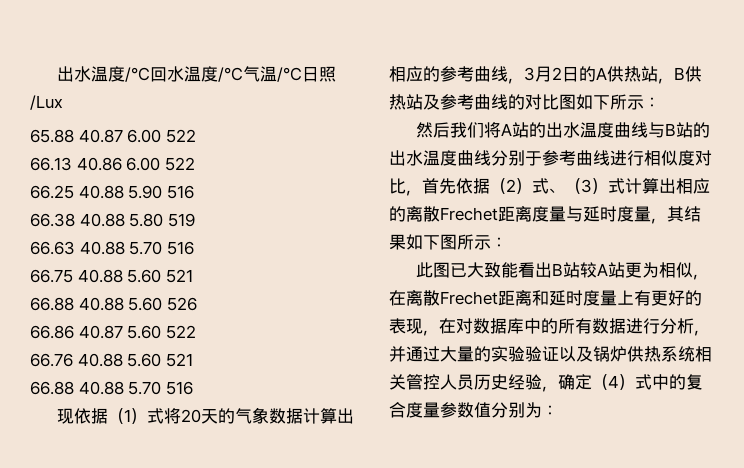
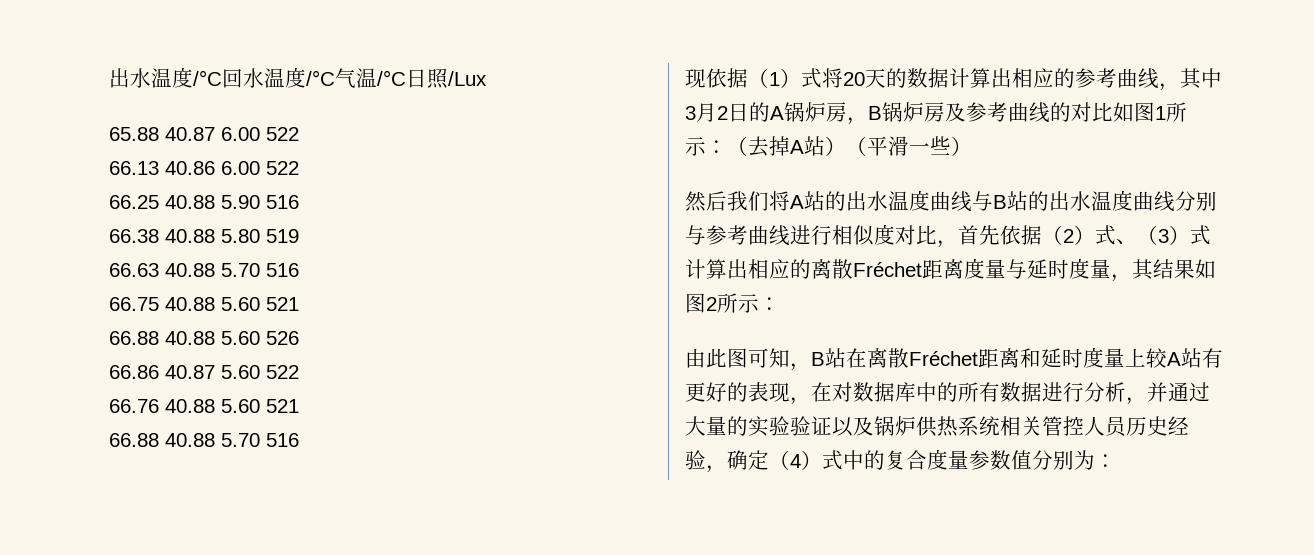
- 现依据（1）式将20天的气象数据计算出相应的参考曲线，3月2日的A供热站，B供热站及参考曲线的对比图如下所示：
+ 现依据（1）式将20天的数据计算出相应的参考曲线，其中3月2日的A锅炉房，B锅炉房及参考曲线的对比如图1所示：（去掉A站）（平滑一些）
- 然后我们将A站的出水温度曲线与B站的出水温度曲线分别于参考曲线进行相似度对比，首先依据（2）式、（3）式计算出相应的离散Frechet距离度量与延时度量，其结果如下图所示：
- 此图已大致能看出B站较A站更为相似，在离散Frechet距离和延时度量上有更好的表现，在对数据库中的所有数据进行分析，并通过大量的实验验证以及锅炉供热系统相关管控人员历史经验，确定（4）式中的复合度量参数值分别为：
+ 然后我们将A站的出水温度曲线与B站的出水温度曲线分别与参考曲线进行相似度对比，首先依据（2）式、（3）式计算出相应的离散Fréchet距离度量与延时度量，其结果如图2所示：
+ 由此图可知，B站在离散Fréchet距离和延时度量上较A站有更好的表现，在对数据库中的所有数据进行分析，并通过大量的实验验证以及锅炉供热系统相关管控人员历史经验，确定（4）式中的复合度量参数值分别为：

